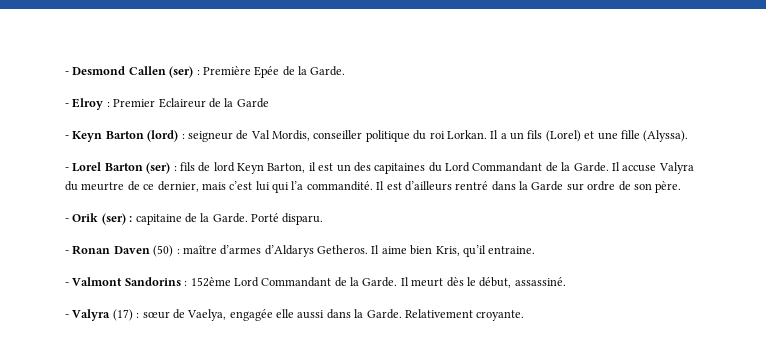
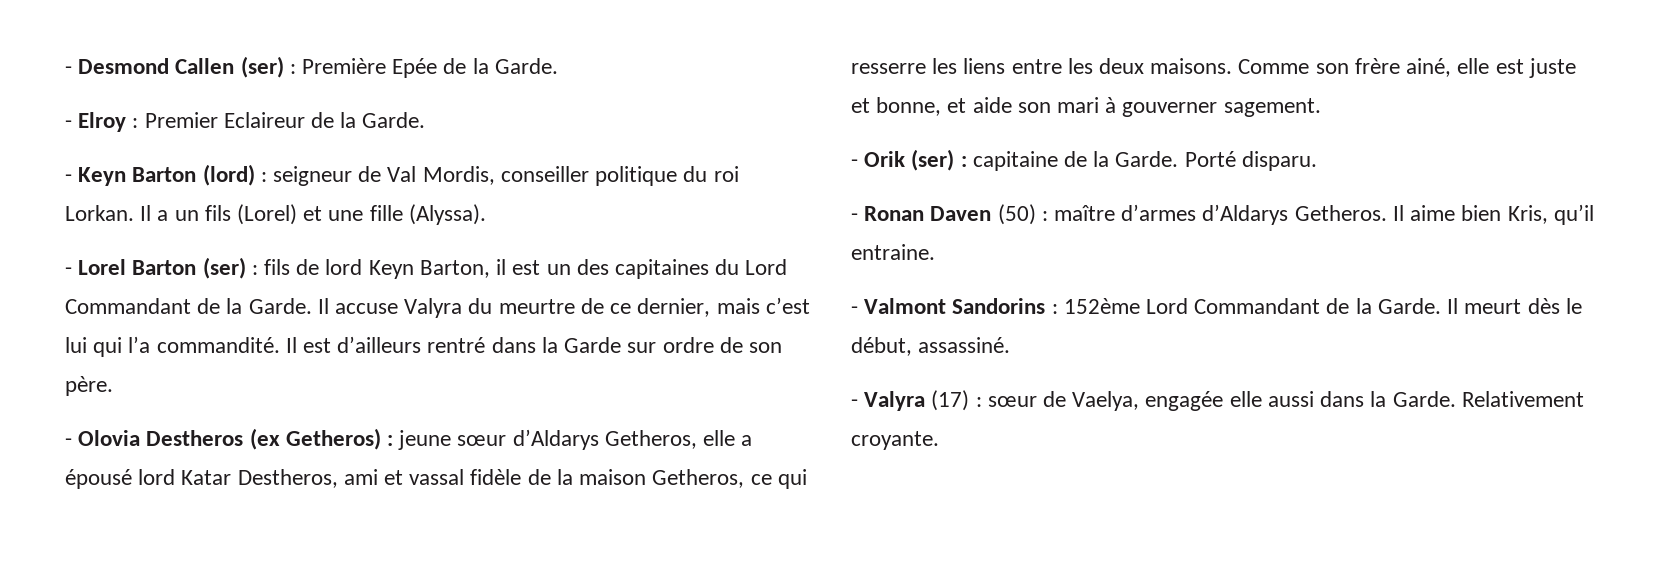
- - Elroy : Premier Eclaireur de la Garde
+ - Elroy : Premier Eclaireur de la Garde.
+ - Olovia Destheros (ex Getheros) : jeune sœur d’Aldarys Getheros, elle a épousé lord Katar Destheros, ami et vassal fidèle de la maison Getheros, ce qui resserre les liens entre les deux maisons. Comme son frère ainé, elle est juste et bonne, et aide son mari à gouverner sagement.

